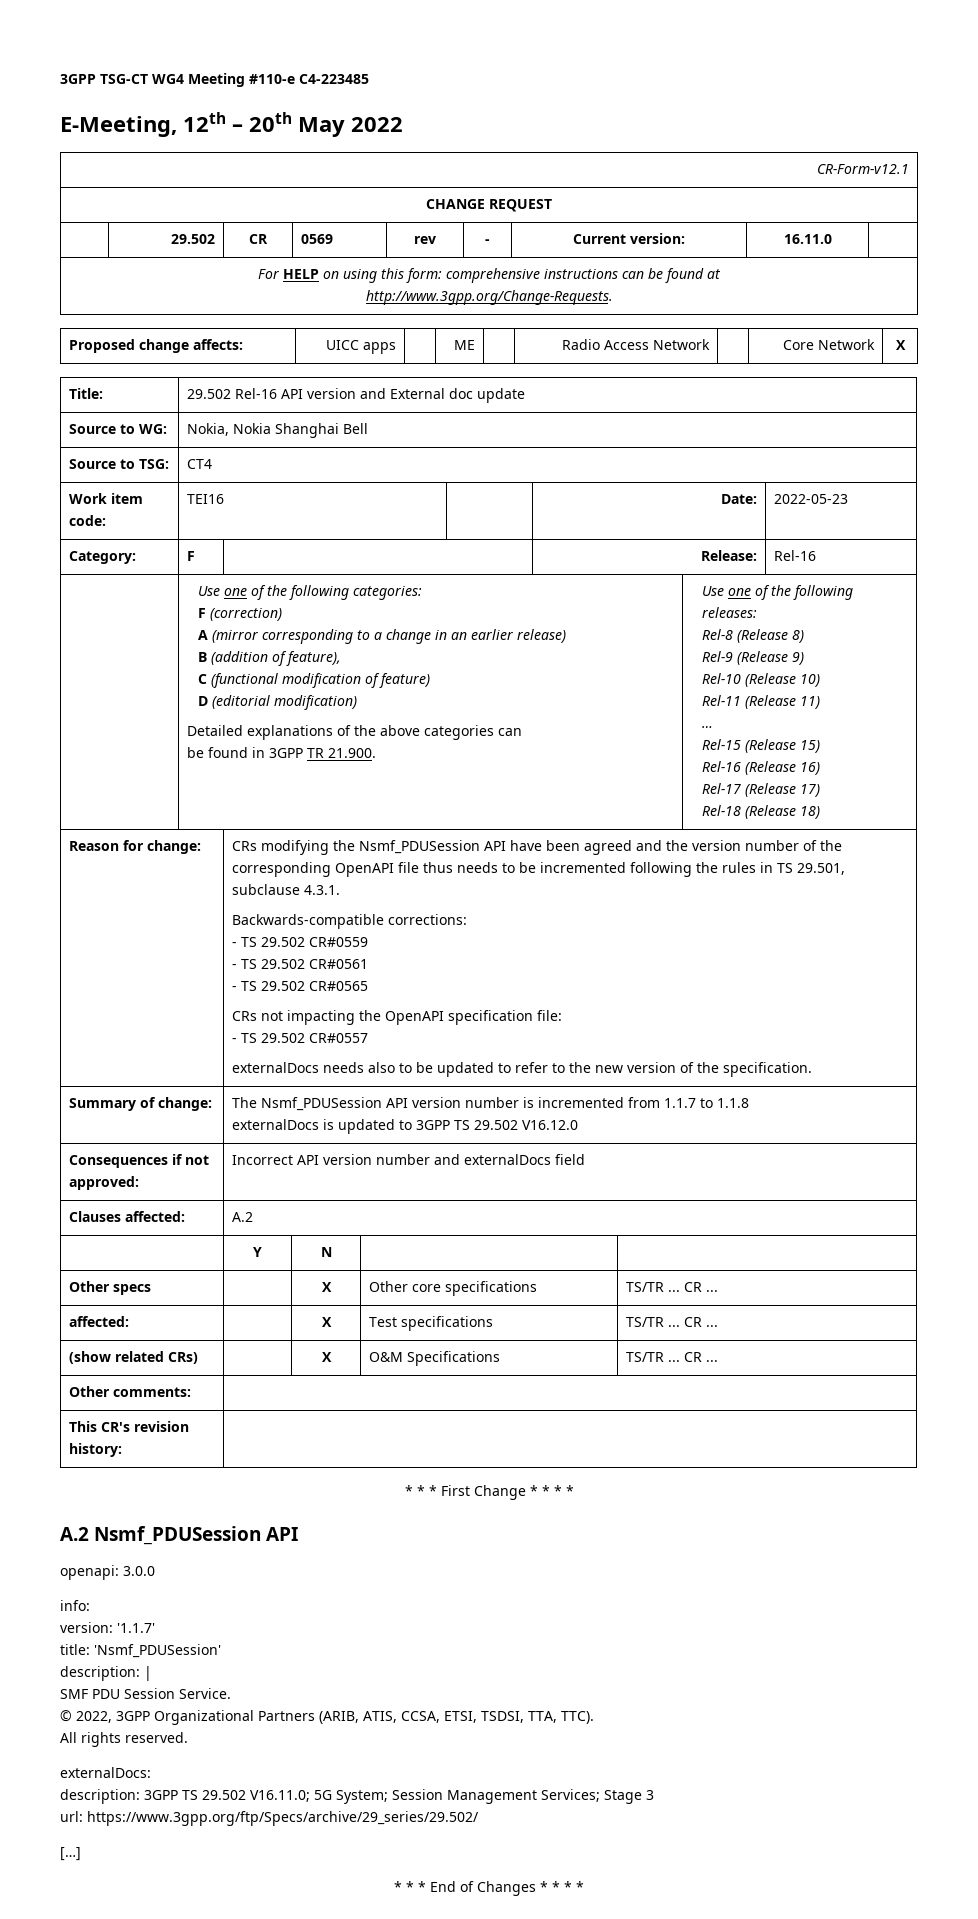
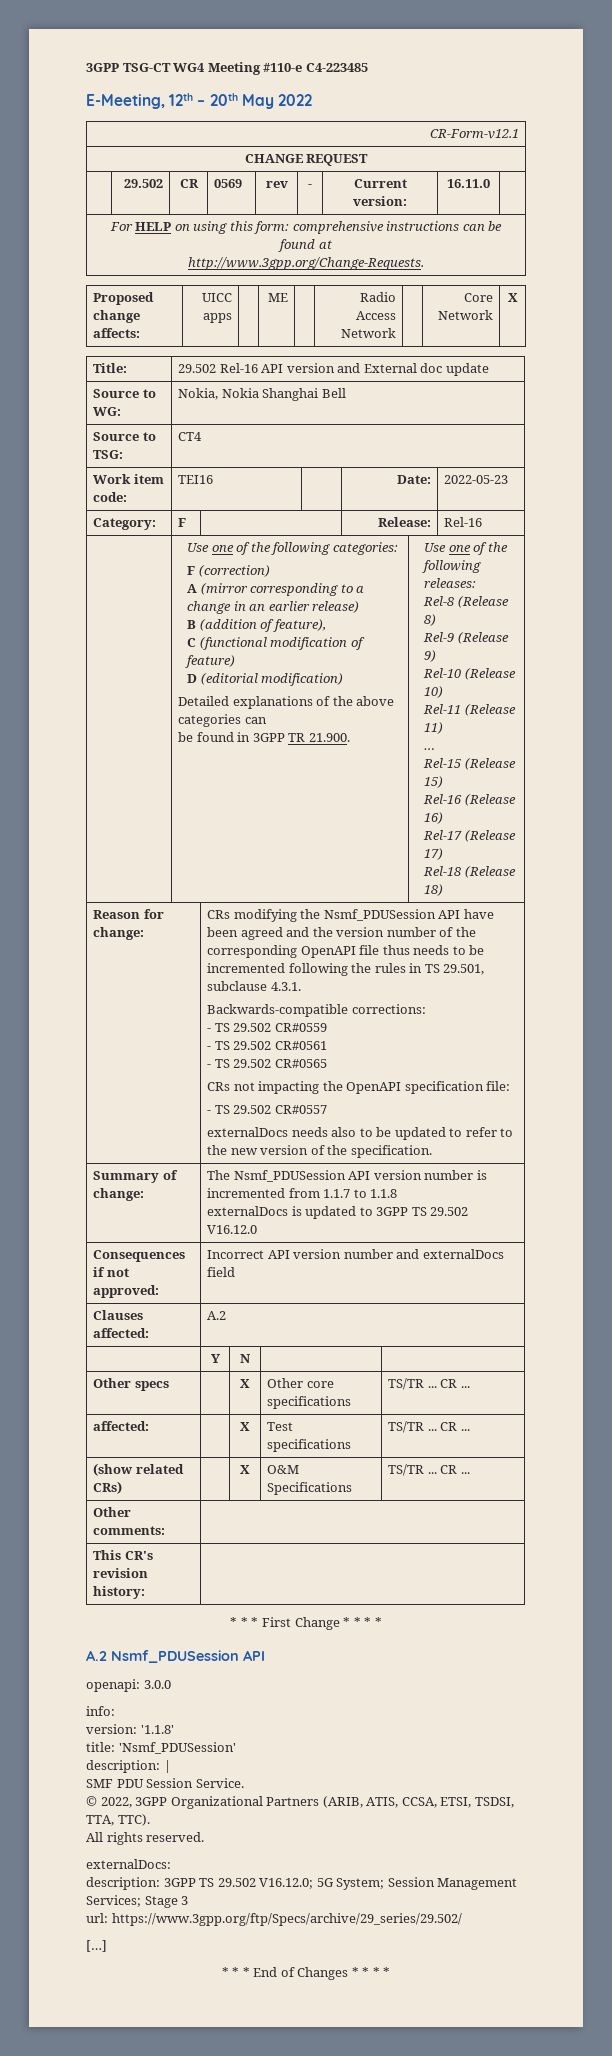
- version: '1.1.7'
+ version: '1.1.8'
- description: 3GPP TS 29.502 V16.11.0; 5G System; Session Management Services; Stage 3
+ description: 3GPP TS 29.502 V16.12.0; 5G System; Session Management Services; Stage 3

